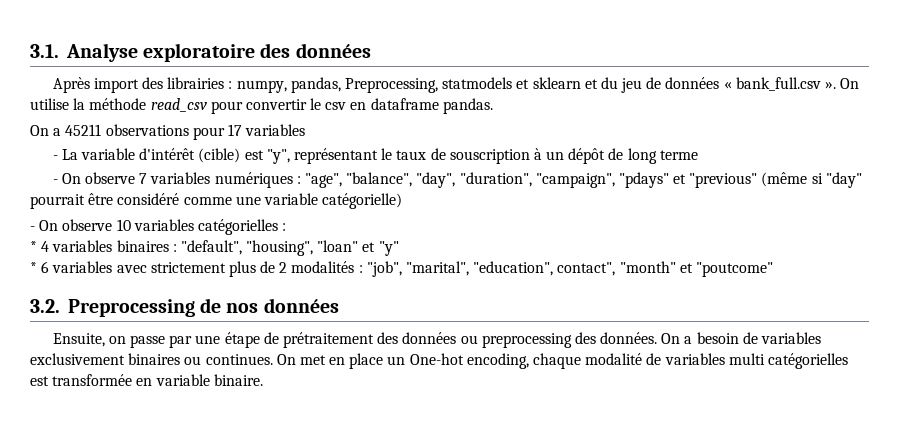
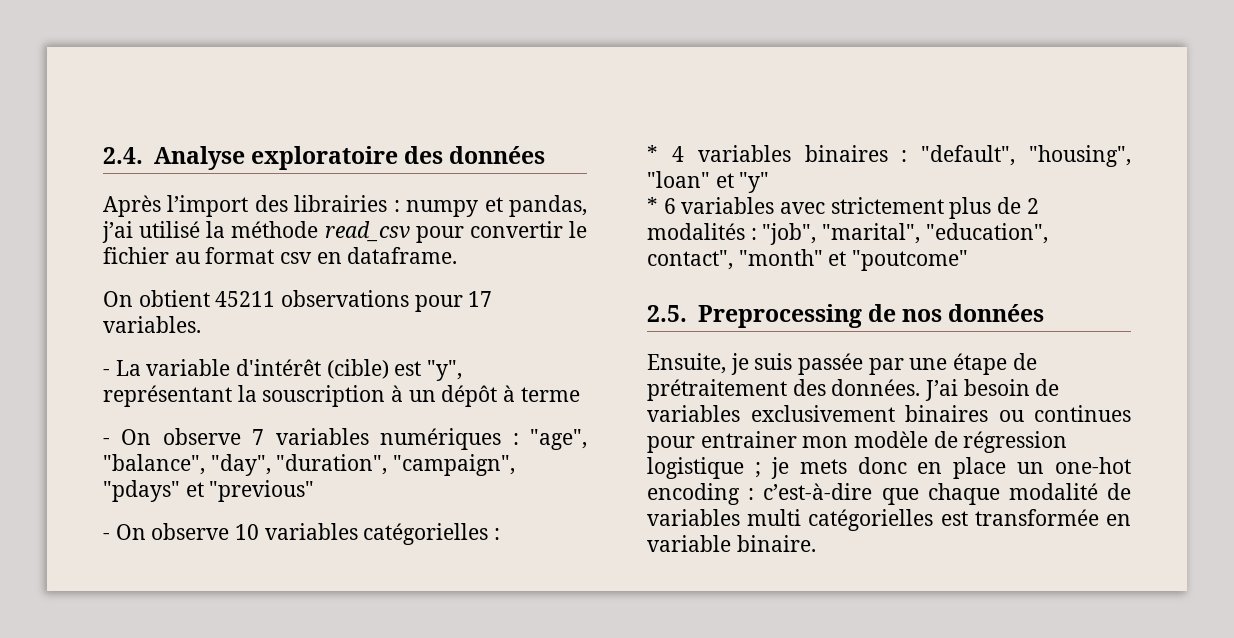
- 3.1. Analyse exploratoire des données
+ 2.4. Analyse exploratoire des données
- Après import des librairies : numpy, pandas, Preprocessing, statmodels et sklearn et du jeu de données « bank_full.csv ». On utilise la méthode read_csv pour convertir le csv en dataframe pandas.
- On a 45211 observations pour 17 variables
+ Après l’import des librairies : numpy et pandas, j’ai utilisé la méthode read_csv pour convertir le fichier au format csv en dataframe.
+ On obtient 45211 observations pour 17 variables.
- - La variable d'intérêt (cible) est "y", représentant le taux de souscription à un dépôt de long terme
+ - La variable d'intérêt (cible) est "y", représentant la souscription à un dépôt à terme
- - On observe 7 variables numériques : "age", "balance", "day", "duration", "campaign", "pdays" et "previous" (même si "day" pourrait être considéré comme une variable catégorielle)
+ - On observe 7 variables numériques : "age", "balance", "day", "duration", "campaign", "pdays" et "previous"
- 3.2. Preprocessing de nos données
+ 2.5. Preprocessing de nos données
- Ensuite, on passe par une étape de prétraitement des données ou preprocessing des données. On a besoin de variables exclusivement binaires ou continues. On met en place un One-hot encoding, chaque modalité de variables multi catégorielles est transformée en variable binaire.
+ Ensuite, je suis passée par une étape de prétraitement des données. J’ai besoin de variables exclusivement binaires ou continues pour entrainer mon modèle de régression logistique ; je mets donc en place un one-hot encoding : c’est-à-dire que chaque modalité de variables multi catégorielles est transformée en variable binaire.

